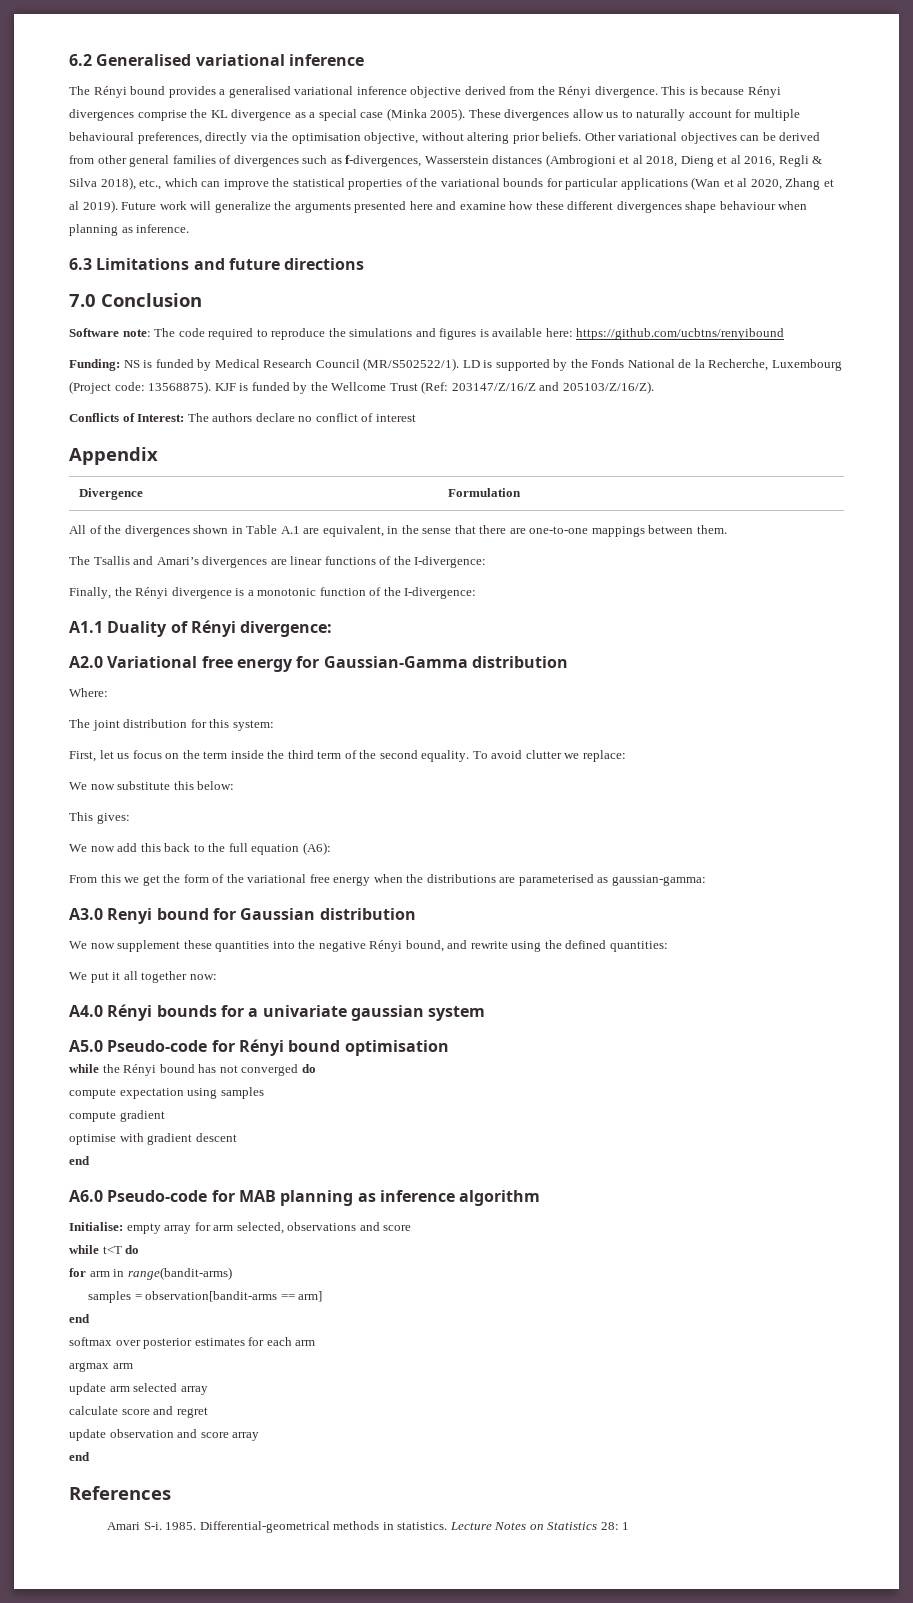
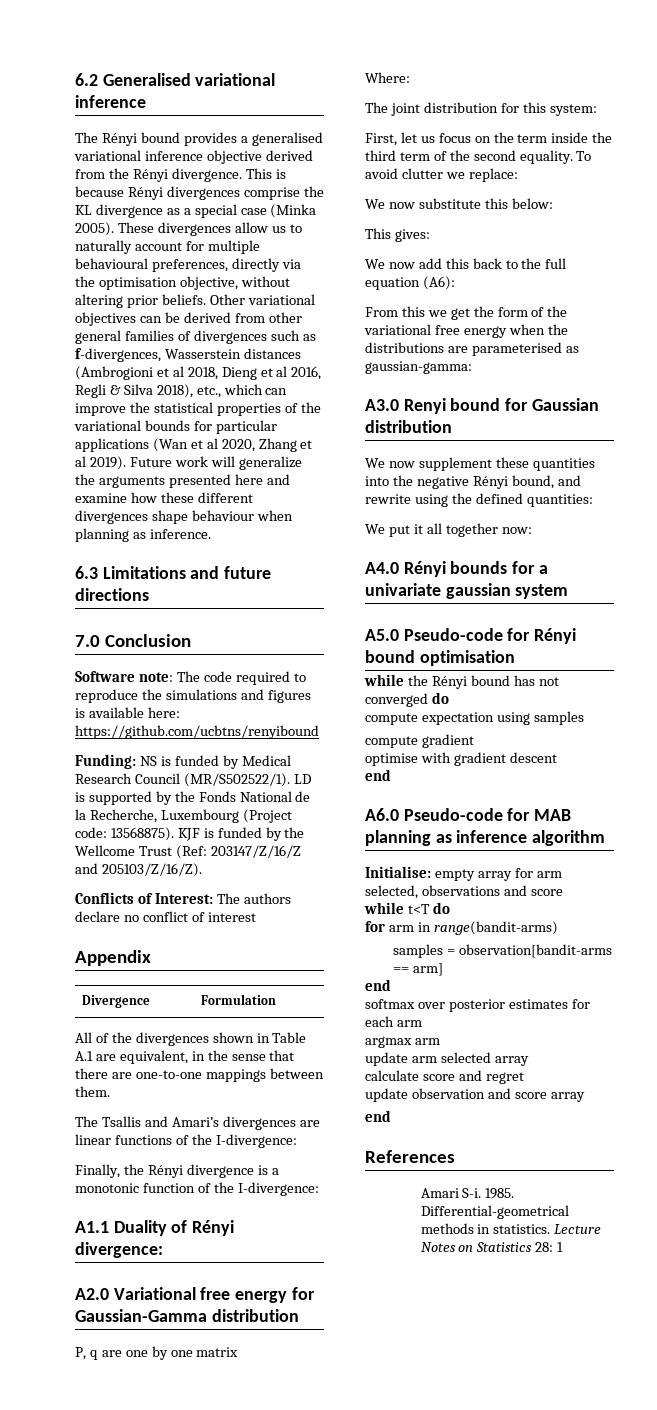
+ P, q are one by one matrix

